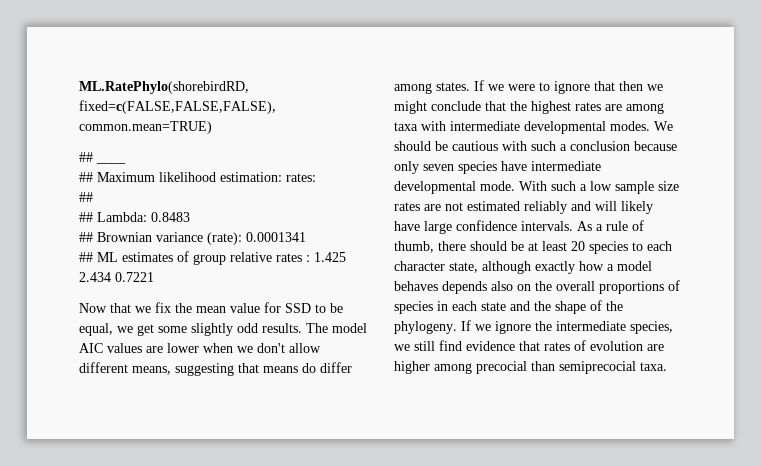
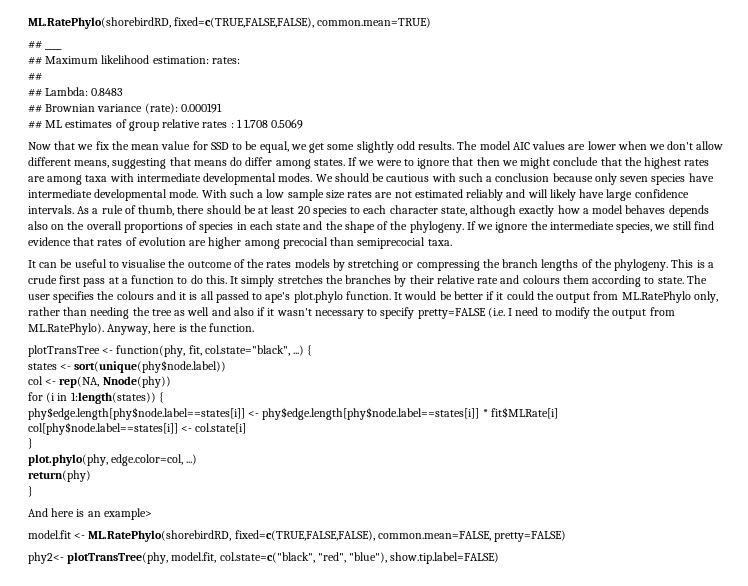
- ML.RatePhylo(shorebirdRD, fixed=c(FALSE,FALSE,FALSE), common.mean=TRUE)
+ ML.RatePhylo(shorebirdRD, fixed=c(TRUE,FALSE,FALSE), common.mean=TRUE)
- ## Brownian variance (rate): 0.0001341
+ ## Brownian variance (rate): 0.000191
- ## ML estimates of group relative rates : 1.425 2.434 0.7221
+ ## ML estimates of group relative rates : 1 1.708 0.5069
+ It can be useful to visualise the outcome of the rates models by stretching or compressing the branch lengths of the phylogeny. This is a crude first pass at a function to do this. It simply stretches the branches by their relative rate and colours them according to state. The user specifies the colours and it is all passed to ape's plot.phylo function. It would be better if it could the output from ML.RatePhylo only, rather than needing the tree as well and also if it wasn't necessary to specify pretty=FALSE (i.e. I need to modify the output from ML.RatePhylo). Anyway, here is the function.
+ plotTransTree <- function(phy, fit, col.state="black", ...) {
+ states <- sort(unique(phy$node.label))
+ col <- rep(NA, Nnode(phy))
+ for (i in 1:length(states)) {
+ phy$edge.length[phy$node.label==states[i]] <- phy$edge.length[phy$node.label==states[i]] * fit$MLRate[i]
+ col[phy$node.label==states[i]] <- col.state[i]
+ }
+ plot.phylo(phy, edge.color=col, ...)
+ return(phy)
+ }
+ And here is an example>
+ model.fit <- ML.RatePhylo(shorebirdRD, fixed=c(TRUE,FALSE,FALSE), common.mean=FALSE, pretty=FALSE)
+ phy2<- plotTransTree(phy, model.fit, col.state=c("black", "red", "blue"), show.tip.label=FALSE)

